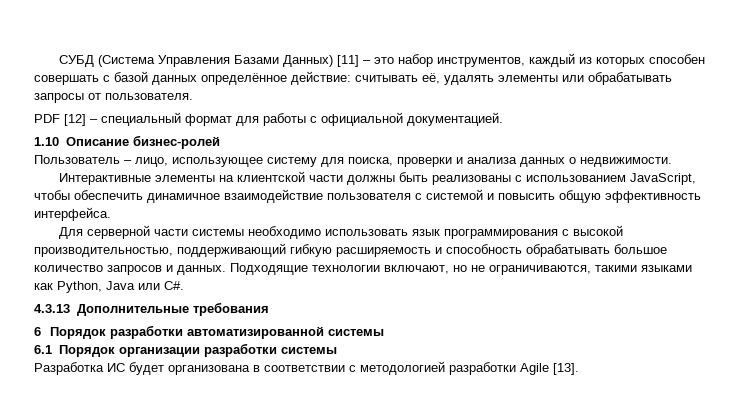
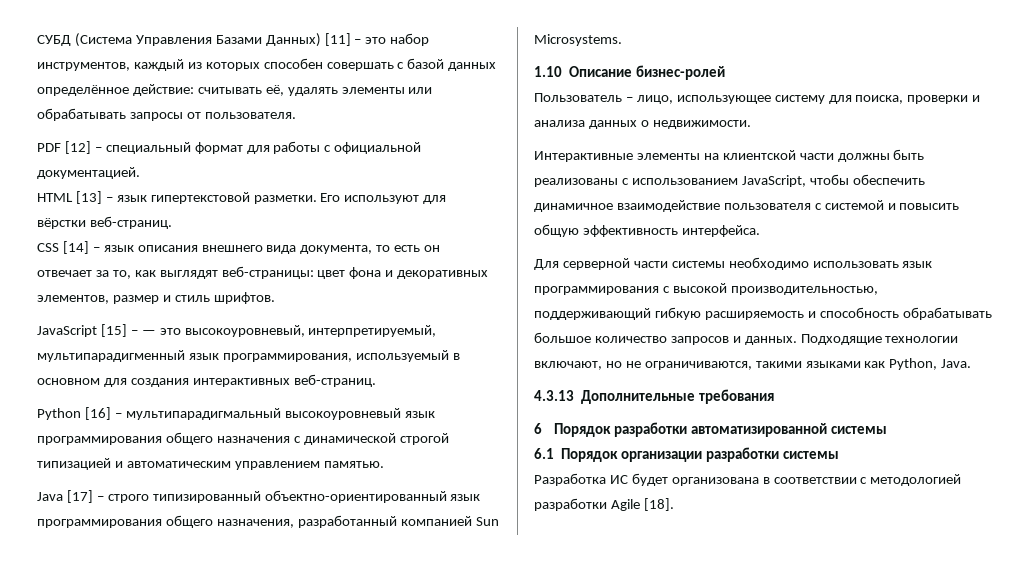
+ HTML [13] – язык гипертекстовой разметки. Его используют для вёрстки веб-страниц.
+ CSS [14] – язык описания внешнего вида документа, то есть он отвечает за то, как выглядят веб-страницы: цвет фона и декоративных элементов, размер и стиль шрифтов.
+ JavaScript [15] – — это высокоуровневый, интерпретируемый, мультипарадигменный язык программирования, используемый в основном для создания интерактивных веб-страниц.
+ Python [16] – мультипарадигмальный высокоуровневый язык программирования общего назначения с динамической строгой типизацией и автоматическим управлением памятью.
+ Java [17] – строго типизированный объектно-ориентированный язык программирования общего назначения, разработанный компанией Sun Microsystems.
- Подходящие технологии включают, но не ограничиваются, такими языками как Python, Java или C#.
+ Подходящие технологии включают, но не ограничиваются, такими языками как Python, Java.
- Разработка ИС будет организована в соответствии с методологией разработки Agile [13].
+ Разработка ИС будет организована в соответствии с методологией разработки Agile [18].

